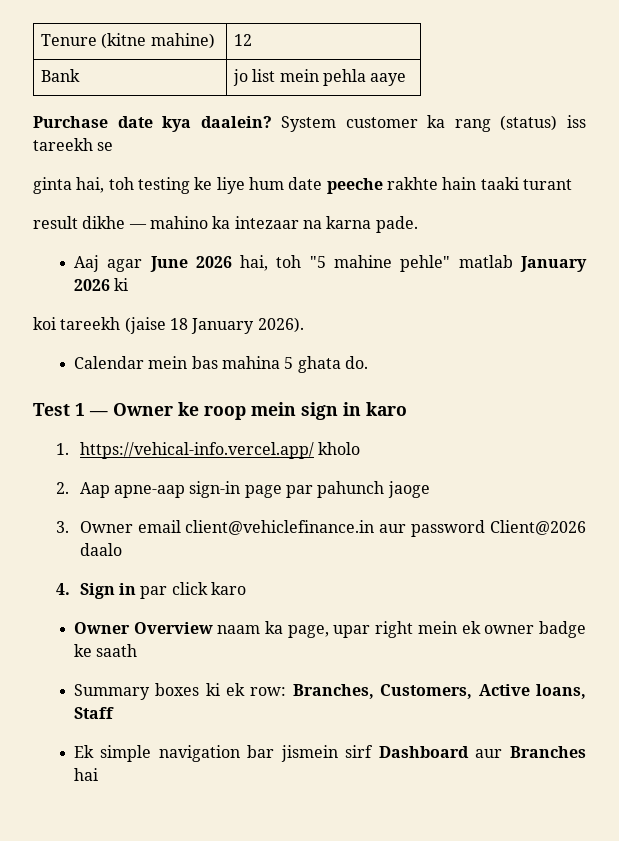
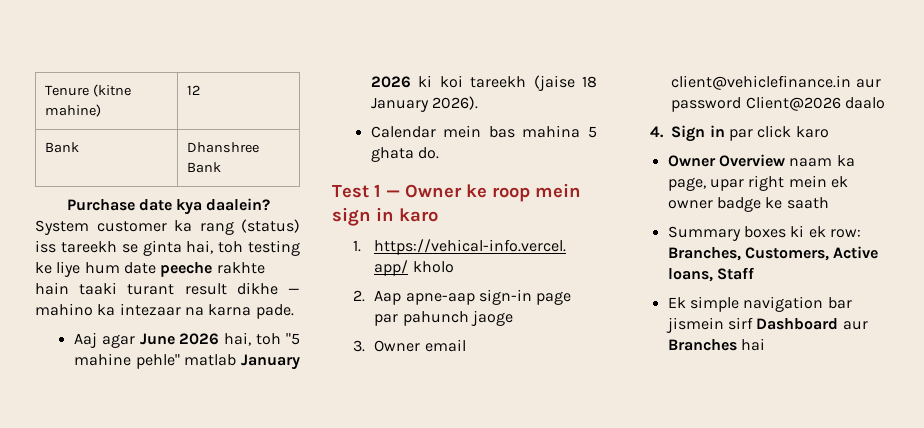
- Bank | jo list mein pehla aaye
+ Bank | Dhanshree Bank
- System customer ka rang (status) iss tareekh se
- ginta hai, toh testing ke liye hum date peeche rakhte hain taaki turant
- result dikhe — mahino ka intezaar na karna pade.
+ System customer ka rang (status) iss tareekh se ginta hai, toh testing ke liye hum date peeche rakhte hain taaki turant result dikhe — mahino ka intezaar na karna pade.
- Aaj agar June 2026 hai, toh "5 mahine pehle" matlab January 2026 ki
- koi tareekh (jaise 18 January 2026).
+ Aaj agar June 2026 hai, toh "5 mahine pehle" matlab January 2026 ki koi tareekh (jaise 18 January 2026).

